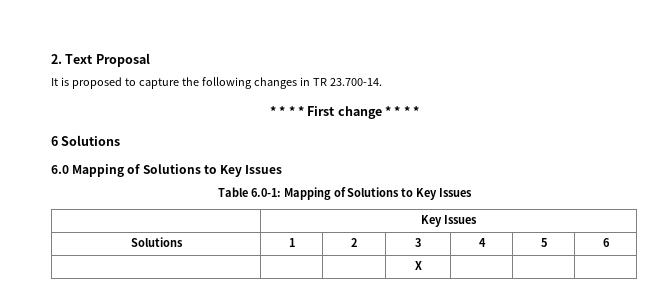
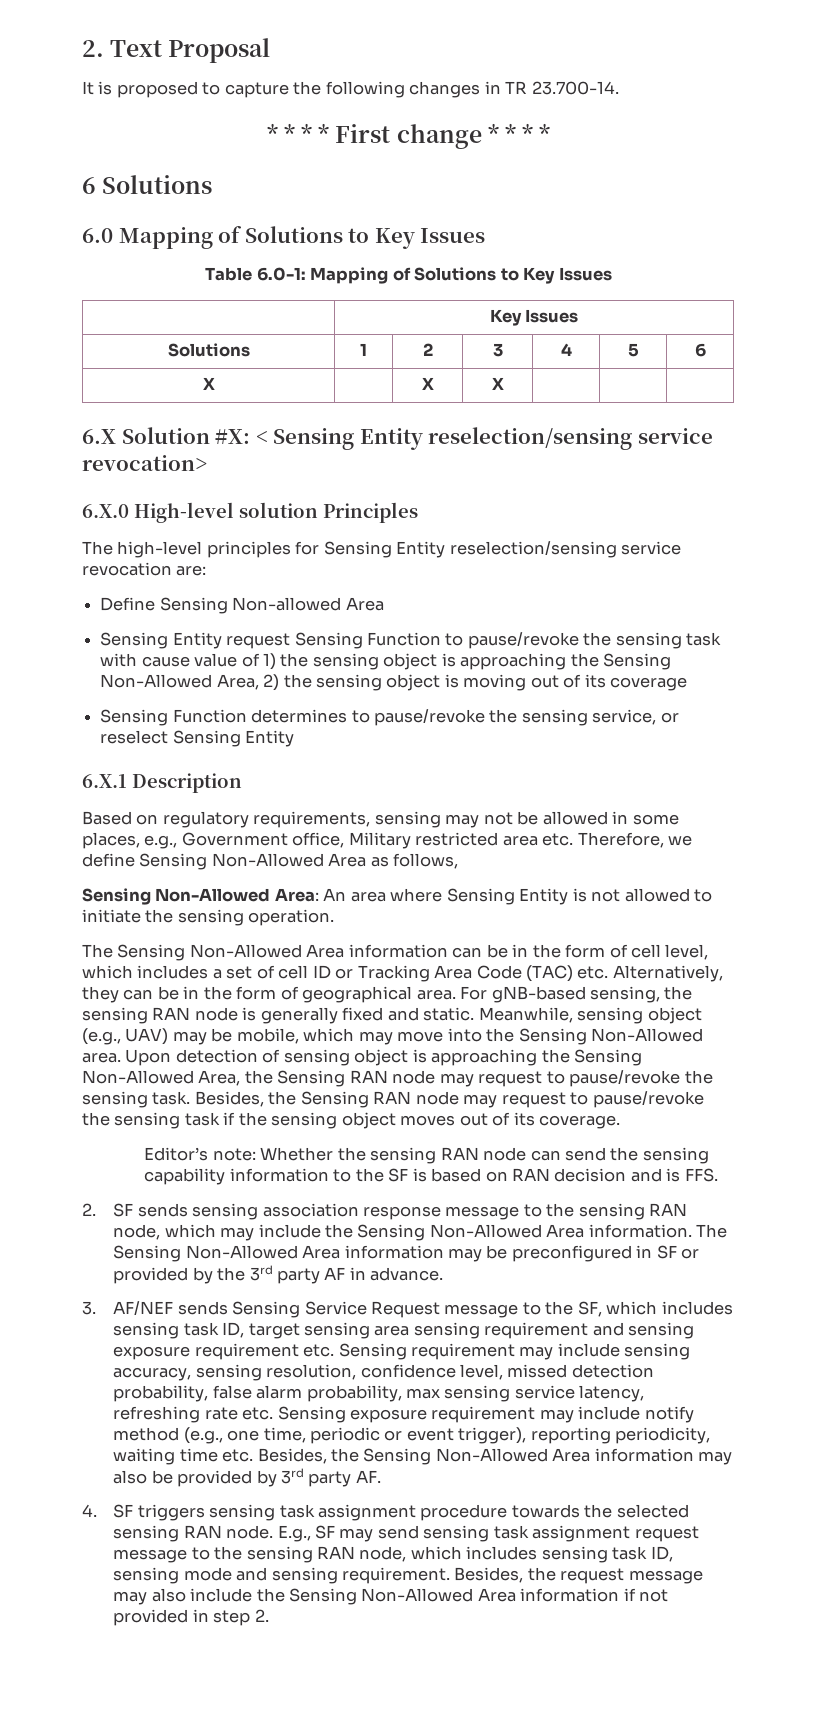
- | | | X | | |
+ X | | X | X | | |
+ 6.X Solution #X: < Sensing Entity reselection/sensing service revocation>
+ 6.X.0 High-level solution Principles
+ The high-level principles for Sensing Entity reselection/sensing service revocation are:
+ Define Sensing Non-allowed Area
+ Sensing Entity request Sensing Function to pause/revoke the sensing task with cause value of 1) the sensing object is approaching the Sensing Non-Allowed Area, 2) the sensing object is moving out of its coverage
+ Sensing Function determines to pause/revoke the sensing service, or reselect Sensing Entity
+ 6.X.1 Description
+ Based on regulatory requirements, sensing may not be allowed in some places, e.g., Government office, Military restricted area etc. Therefore, we define Sensing Non-Allowed Area as follows,
+ Sensing Non-Allowed Area: An area where Sensing Entity is not allowed to initiate the sensing operation.
+ The Sensing Non-Allowed Area information can be in the form of cell level, which includes a set of cell ID or Tracking Area Code (TAC) etc. Alternatively, they can be in the form of geographical area. For gNB-based sensing, the sensing RAN node is generally fixed and static. Meanwhile, sensing object (e.g., UAV) may be mobile, which may move into the Sensing Non-Allowed area. Upon detection of sensing object is approaching the Sensing Non-Allowed Area, the Sensing RAN node may request to pause/revoke the sensing task. Besides, the Sensing RAN node may request to pause/revoke the sensing task if the sensing object moves out of its coverage.
+ Editor’s note: Whether the sensing RAN node can send the sensing capability information to the SF is based on RAN decision and is FFS.
+ 2. SF sends sensing association response message to the sensing RAN node, which may include the Sensing Non-Allowed Area information. The Sensing Non-Allowed Area information may be preconfigured in SF or provided by the 3rd party AF in advance.
+ 3. AF/NEF sends Sensing Service Request message to the SF, which includes sensing task ID, target sensing area sensing requirement and sensing exposure requirement etc. Sensing requirement may include sensing accuracy, sensing resolution, confidence level, missed detection probability, false alarm probability, max sensing service latency, refreshing rate etc. Sensing exposure requirement may include notify method (e.g., one time, periodic or event trigger), reporting periodicity, waiting time etc. Besides, the Sensing Non-Allowed Area information may also be provided by 3rd party AF.
+ 4. SF triggers sensing task assignment procedure towards the selected sensing RAN node. E.g., SF may send sensing task assignment request message to the sensing RAN node, which includes sensing task ID, sensing mode and sensing requirement. Besides, the request message may also include the Sensing Non-Allowed Area information if not provided in step 2.

